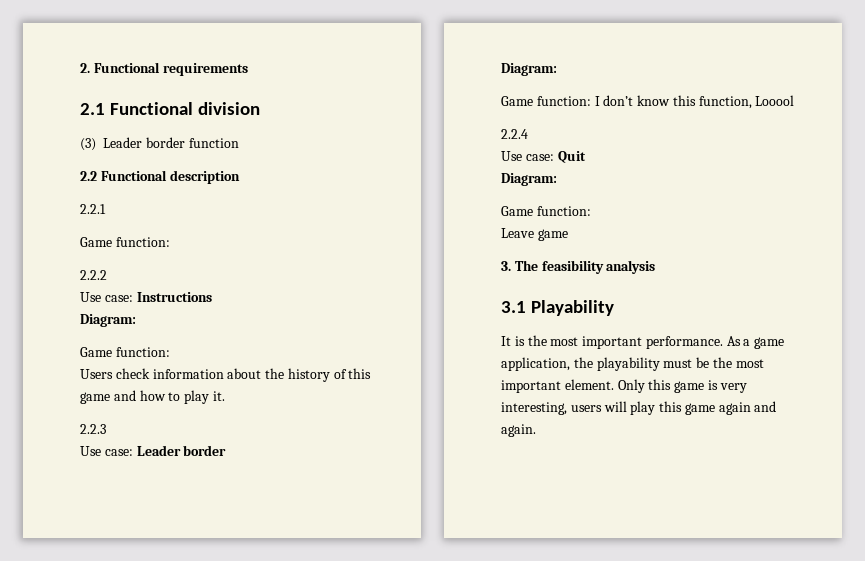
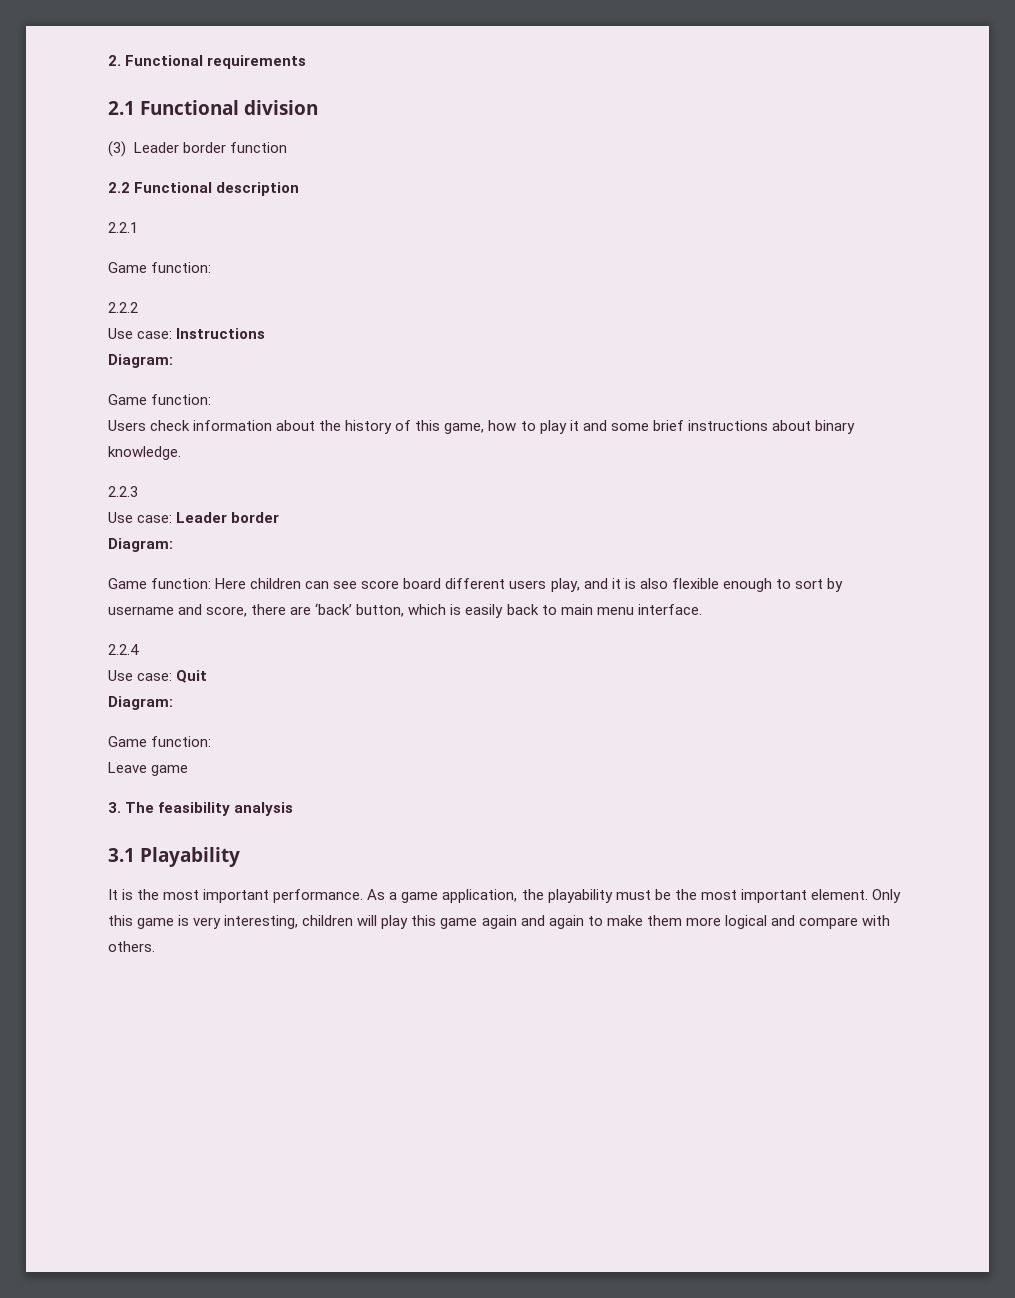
- Users check information about the history of this game and how to play it.
+ Users check information about the history of this game, how to play it and some brief instructions about binary knowledge.
- Game function: I don’t know this function, Looool
+ Game function: Here children can see score board different users play, and it is also flexible enough to sort by username and score, there are ‘back’ button, which is easily back to main menu interface.
- Only this game is very interesting, users will play this game again and again.
+ Only this game is very interesting, children will play this game again and again to make them more logical and compare with others.

